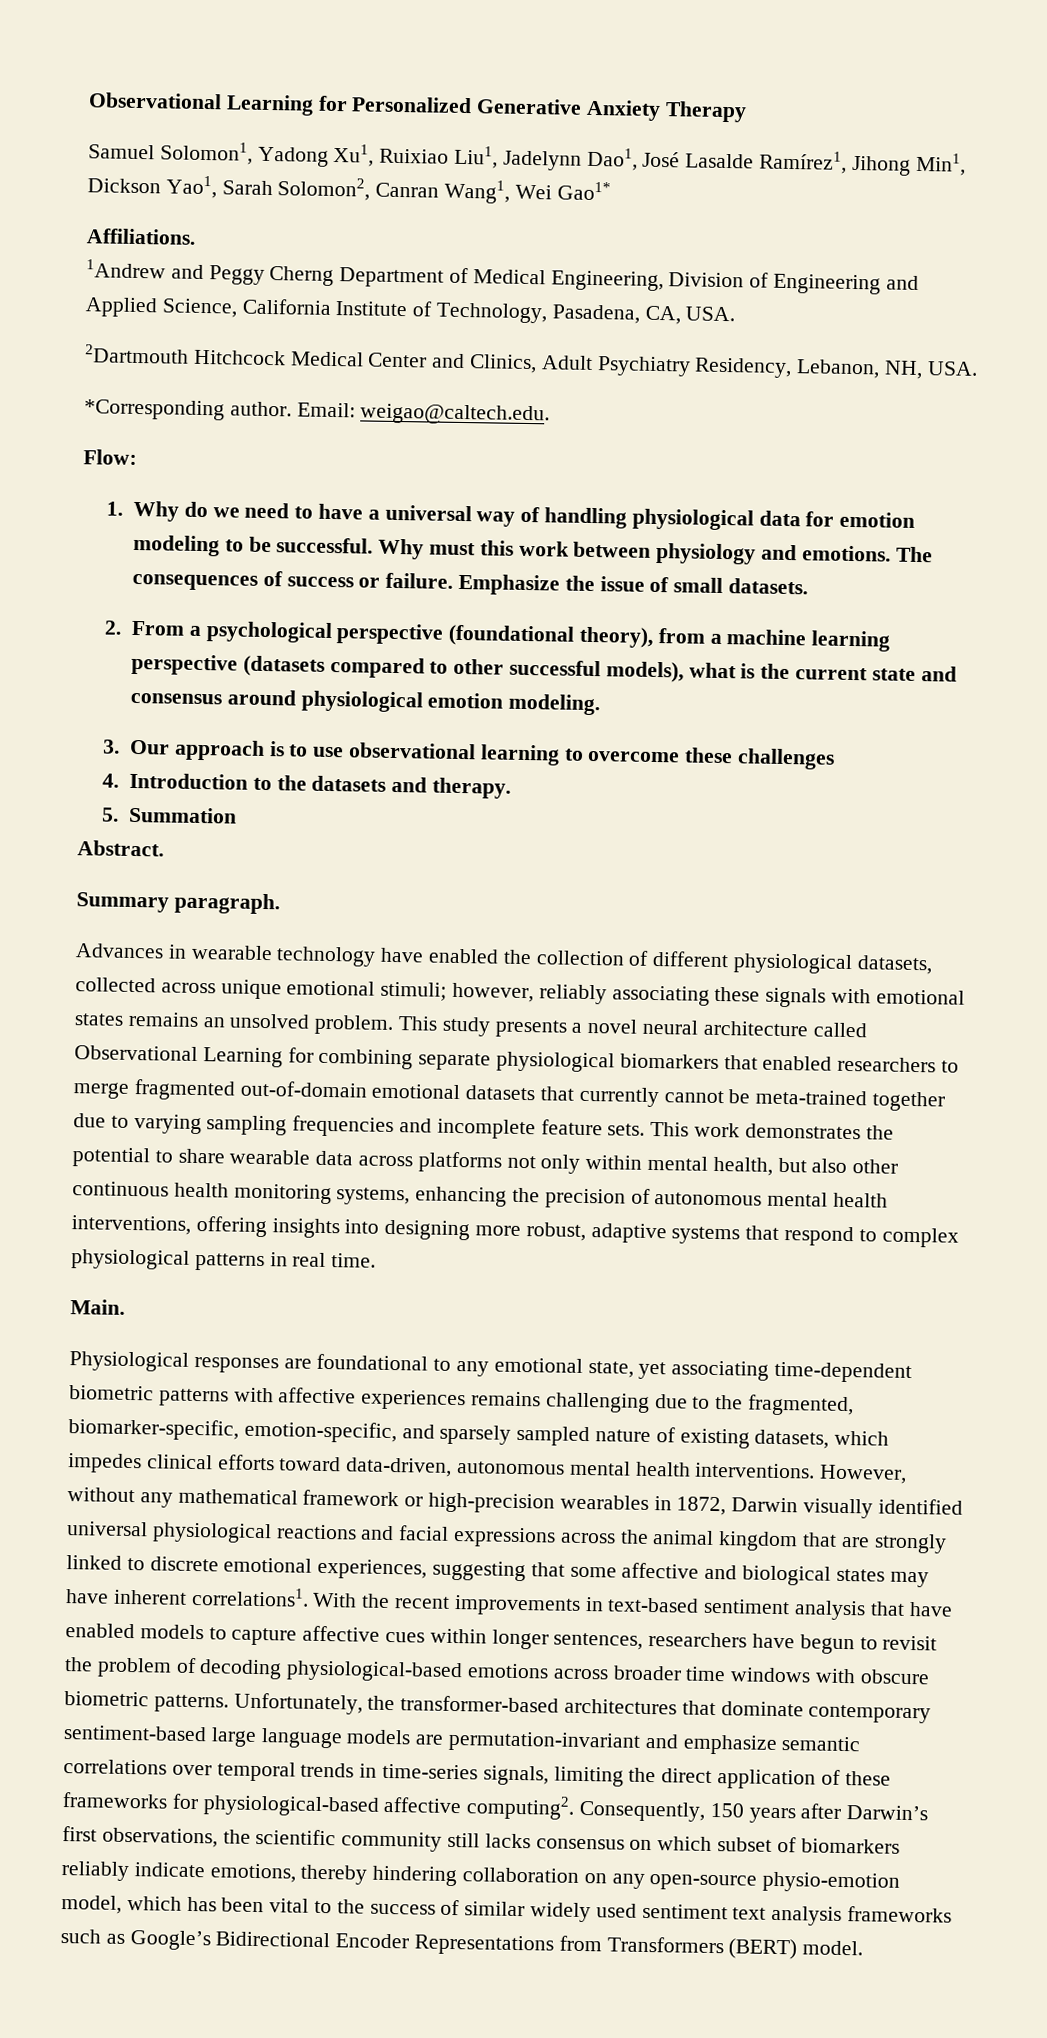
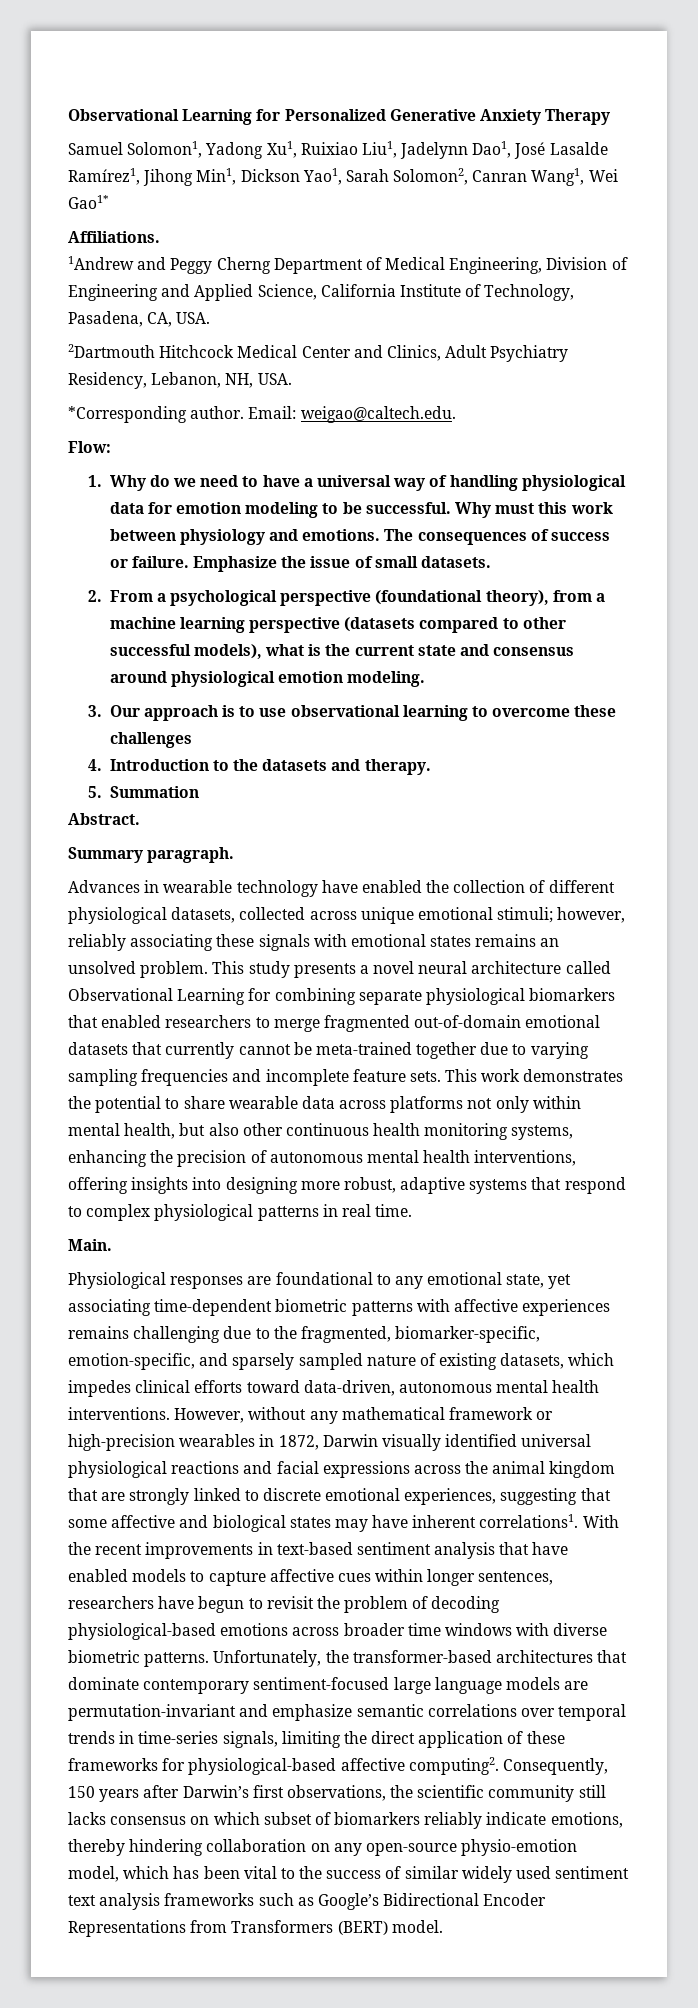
- With the recent improvements in text-based sentiment analysis that have enabled models to capture affective cues within longer sentences, researchers have begun to revisit the problem of decoding physiological-based emotions across broader time windows with obscure biometric patterns.
+ With the recent improvements in text-based sentiment analysis that have enabled models to capture affective cues within longer sentences, researchers have begun to revisit the problem of decoding physiological-based emotions across broader time windows with diverse biometric patterns.
- Unfortunately, the transformer-based architectures that dominate contemporary sentiment-based large language models are permutation-invariant and emphasize semantic correlations over temporal trends in time-series signals, limiting the direct application of these frameworks for physiological-based affective computing2.
+ Unfortunately, the transformer-based architectures that dominate contemporary sentiment-focused large language models are permutation-invariant and emphasize semantic correlations over temporal trends in time-series signals, limiting the direct application of these frameworks for physiological-based affective computing2.

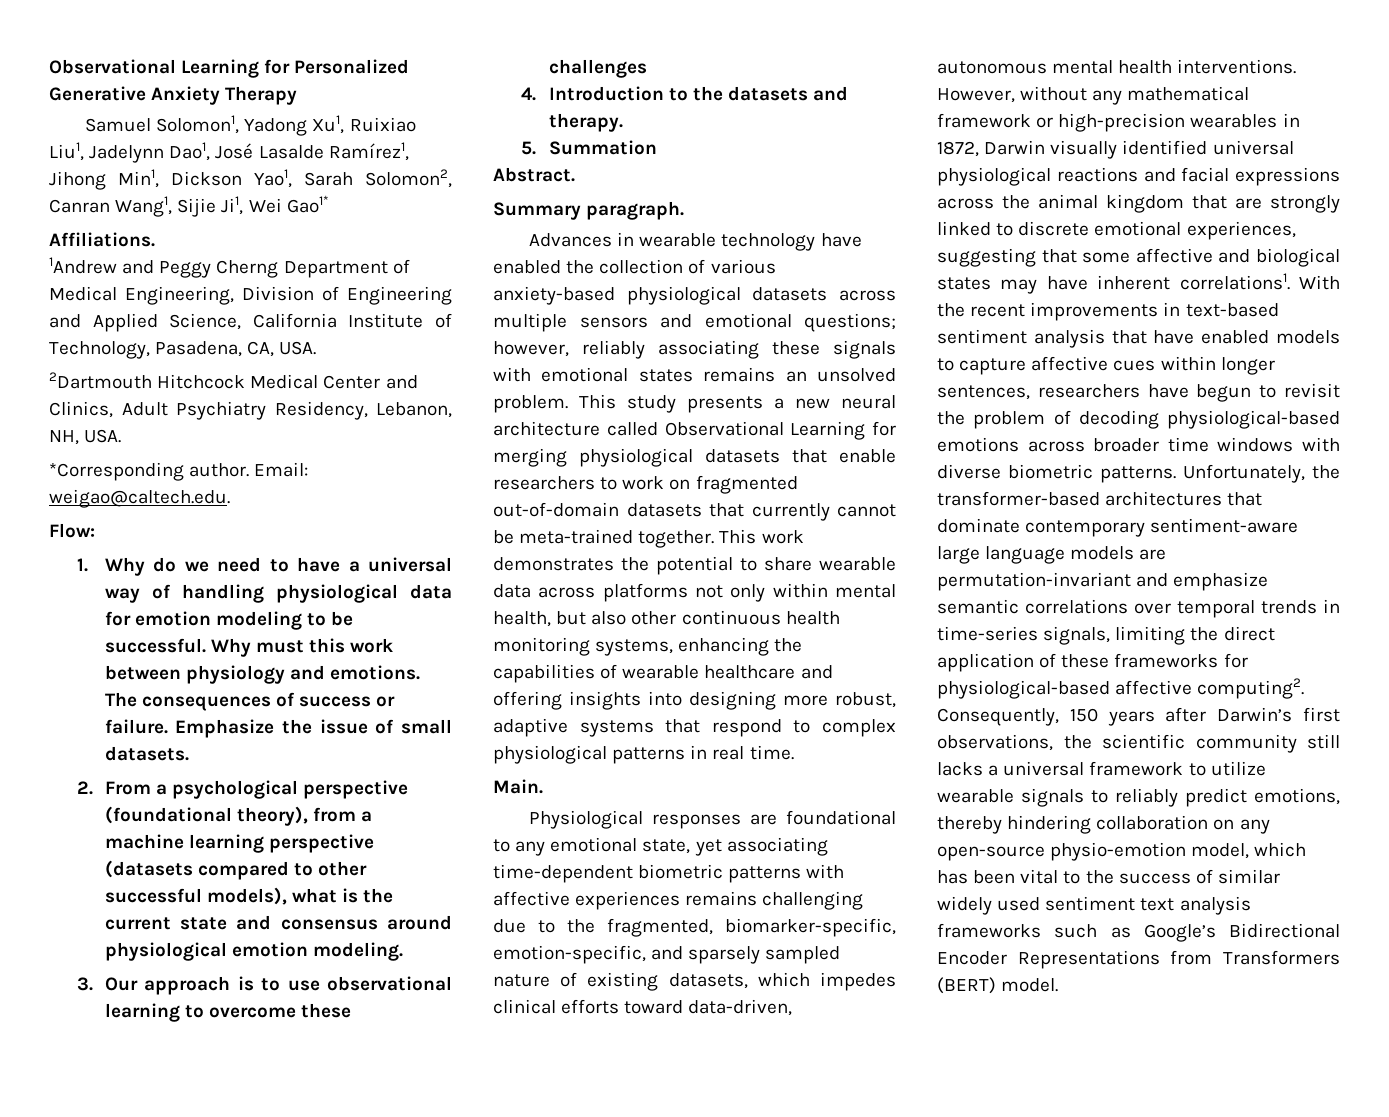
- Samuel Solomon1, Yadong Xu1, Ruixiao Liu1, Jadelynn Dao1, José Lasalde Ramírez1, Jihong Min1, Dickson Yao1, Sarah Solomon2, Canran Wang1, Wei Gao1*
+ Samuel Solomon1, Yadong Xu1, Ruixiao Liu1, Jadelynn Dao1, José Lasalde Ramírez1, Jihong Min1, Dickson Yao1, Sarah Solomon2, Canran Wang1, Sijie Ji1, Wei Gao1*
- Advances in wearable technology have enabled the collection of different physiological datasets, collected across unique emotional stimuli; however, reliably associating these signals with emotional states remains an unsolved problem.
+ Advances in wearable technology have enabled the collection of various anxiety-based physiological datasets across multiple sensors and emotional questions; however, reliably associating these signals with emotional states remains an unsolved problem.
- This study presents a novel neural architecture called Observational Learning for combining separate physiological biomarkers that enabled researchers to merge fragmented out-of-domain emotional datasets that currently cannot be meta-trained together due to varying sampling frequencies and incomplete feature sets.
+ This study presents a new neural architecture called Observational Learning for merging physiological datasets that enable researchers to work on fragmented out-of-domain datasets that currently cannot be meta-trained together.
- This work demonstrates the potential to share wearable data across platforms not only within mental health, but also other continuous health monitoring systems, enhancing the precision of autonomous mental health interventions, offering insights into designing more robust, adaptive systems that respond to complex physiological patterns in real time.
+ This work demonstrates the potential to share wearable data across platforms not only within mental health, but also other continuous health monitoring systems, enhancing the capabilities of wearable healthcare and offering insights into designing more robust, adaptive systems that respond to complex physiological patterns in real time.
- Unfortunately, the transformer-based architectures that dominate contemporary sentiment-focused large language models are permutation-invariant and emphasize semantic correlations over temporal trends in time-series signals, limiting the direct application of these frameworks for physiological-based affective computing2.
+ Unfortunately, the transformer-based architectures that dominate contemporary sentiment-aware large language models are permutation-invariant and emphasize semantic correlations over temporal trends in time-series signals, limiting the direct application of these frameworks for physiological-based affective computing2.
- Consequently, 150 years after Darwin’s first observations, the scientific community still lacks consensus on which subset of biomarkers reliably indicate emotions, thereby hindering collaboration on any open-source physio-emotion model, which has been vital to the success of similar widely used sentiment text analysis frameworks such as Google’s Bidirectional Encoder Representations from Transformers (BERT) model.
+ Consequently, 150 years after Darwin’s first observations, the scientific community still lacks a universal framework to utilize wearable signals to reliably predict emotions, thereby hindering collaboration on any open-source physio-emotion model, which has been vital to the success of similar widely used sentiment text analysis frameworks such as Google’s Bidirectional Encoder Representations from Transformers (BERT) model.

